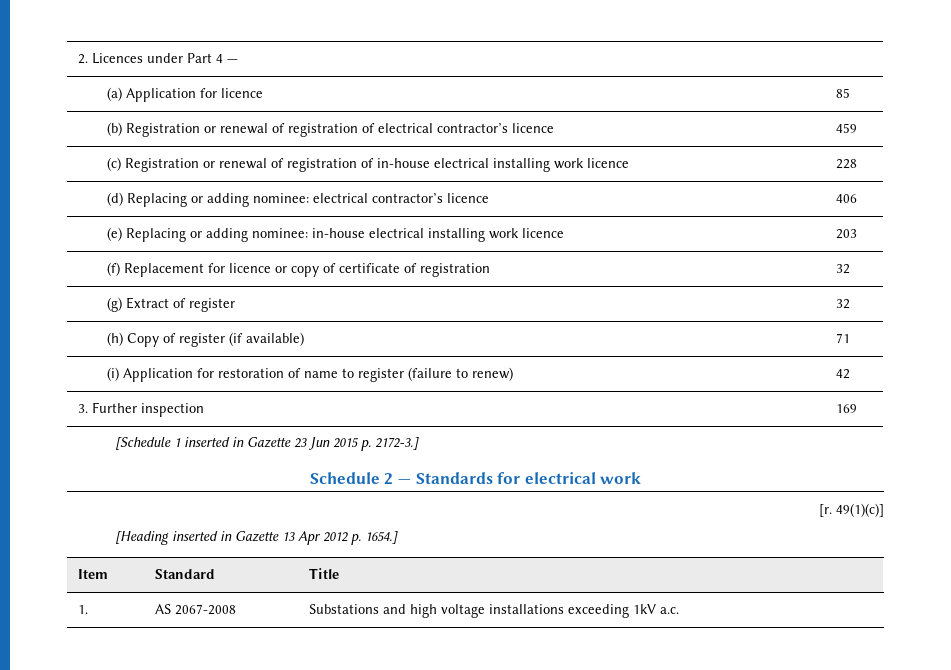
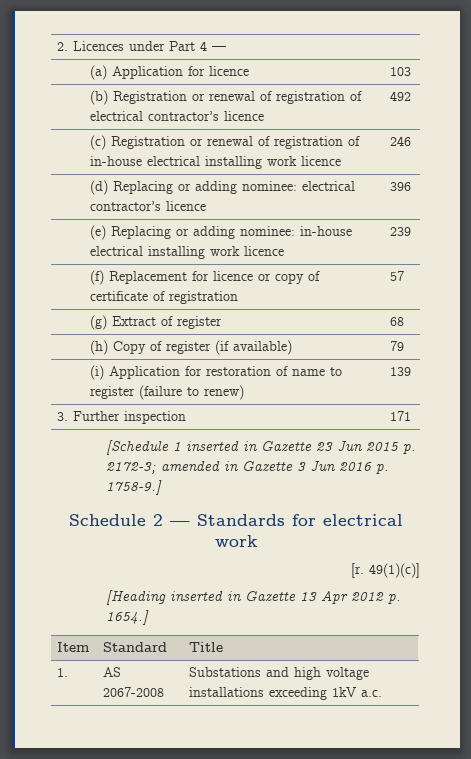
- (a) Application for licence | 85
+ (a) Application for licence | 103
- (b) Registration or renewal of registration of electrical contractor’s licence | 459
+ (b) Registration or renewal of registration of electrical contractor’s licence | 492
- (c) Registration or renewal of registration of in-house electrical installing work licence | 228
+ (c) Registration or renewal of registration of in-house electrical installing work licence | 246
- (d) Replacing or adding nominee: electrical contractor’s licence | 406
+ (d) Replacing or adding nominee: electrical contractor’s licence | 396
- (e) Replacing or adding nominee: in-house electrical installing work licence | 203
+ (e) Replacing or adding nominee: in-house electrical installing work licence | 239
- (f) Replacement for licence or copy of certificate of registration | 32
+ (f) Replacement for licence or copy of certificate of registration | 57
- (g) Extract of register | 32
+ (g) Extract of register | 68
- (h) Copy of register (if available) | 71
+ (h) Copy of register (if available) | 79
- (i) Application for restoration of name to register (failure to renew) | 42
+ (i) Application for restoration of name to register (failure to renew) | 139
- 3. Further inspection | 169
+ 3. Further inspection | 171
- [Schedule 1 inserted in Gazette 23 Jun 2015 p. 2172-3.]
+ [Schedule 1 inserted in Gazette 23 Jun 2015 p. 2172-3; amended in Gazette 3 Jun 2016 p. 1758-9.]

